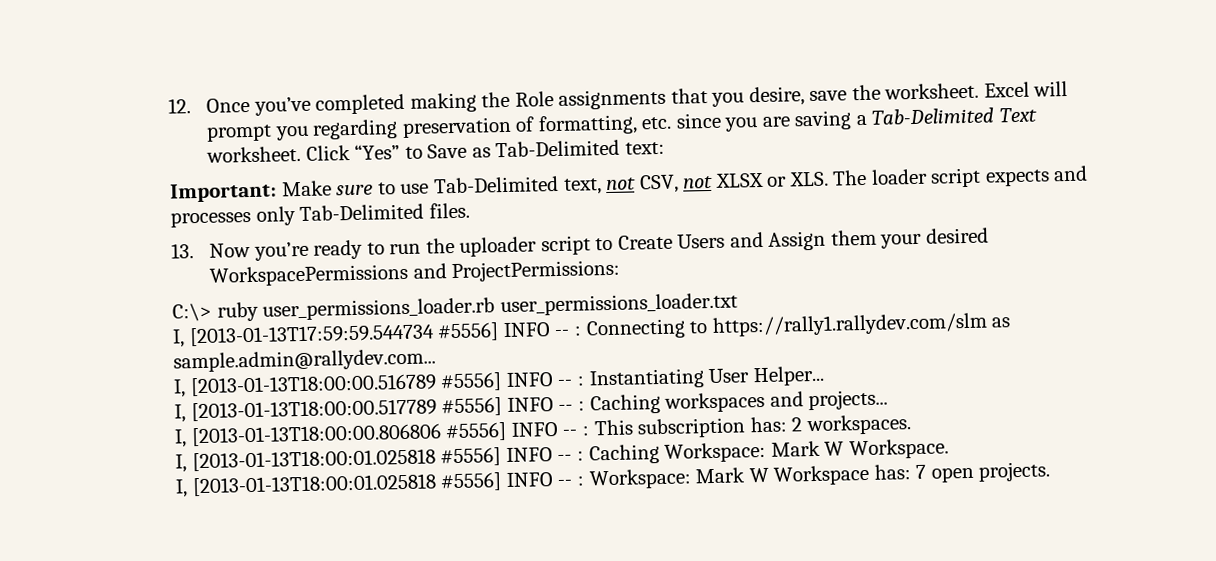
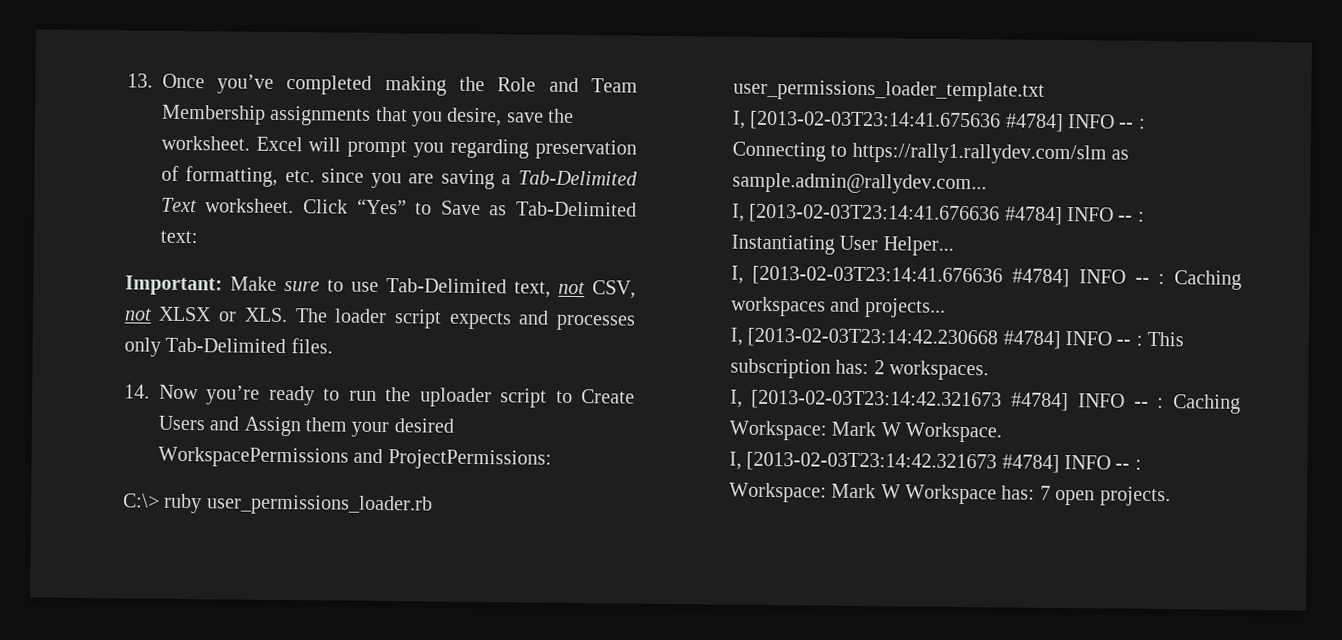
- 12. Once you’ve completed making the Role assignments that you desire, save the worksheet.
+ 13. Once you’ve completed making the Role and Team Membership assignments that you desire, save the worksheet.
- 13. Now you’re ready to run the uploader script to Create Users and Assign them your desired WorkspacePermissions and ProjectPermissions:
+ 14. Now you’re ready to run the uploader script to Create Users and Assign them your desired WorkspacePermissions and ProjectPermissions:
- C:\> ruby user_permissions_loader.rb user_permissions_loader.txt
- I, [2013-01-13T17:59:59.544734 #5556] INFO -- : Connecting to https://rally1.rallydev.com/slm as sample.admin@rallydev.com...
+ C:\> ruby user_permissions_loader.rb user_permissions_loader_template.txt
+ I, [2013-02-03T23:14:41.675636 #4784] INFO -- : Connecting to https://rally1.rallydev.com/slm as sample.admin@rallydev.com...
- I, [2013-01-13T18:00:00.516789 #5556] INFO -- : Instantiating User Helper...
+ I, [2013-02-03T23:14:41.676636 #4784] INFO -- : Instantiating User Helper...
- I, [2013-01-13T18:00:00.517789 #5556] INFO -- : Caching workspaces and projects...
+ I, [2013-02-03T23:14:41.676636 #4784] INFO -- : Caching workspaces and projects...
- I, [2013-01-13T18:00:00.806806 #5556] INFO -- : This subscription has: 2 workspaces.
+ I, [2013-02-03T23:14:42.230668 #4784] INFO -- : This subscription has: 2 workspaces.
- I, [2013-01-13T18:00:01.025818 #5556] INFO -- : Caching Workspace: Mark W Workspace.
+ I, [2013-02-03T23:14:42.321673 #4784] INFO -- : Caching Workspace: Mark W Workspace.
- I, [2013-01-13T18:00:01.025818 #5556] INFO -- : Workspace: Mark W Workspace has: 7 open projects.
+ I, [2013-02-03T23:14:42.321673 #4784] INFO -- : Workspace: Mark W Workspace has: 7 open projects.

